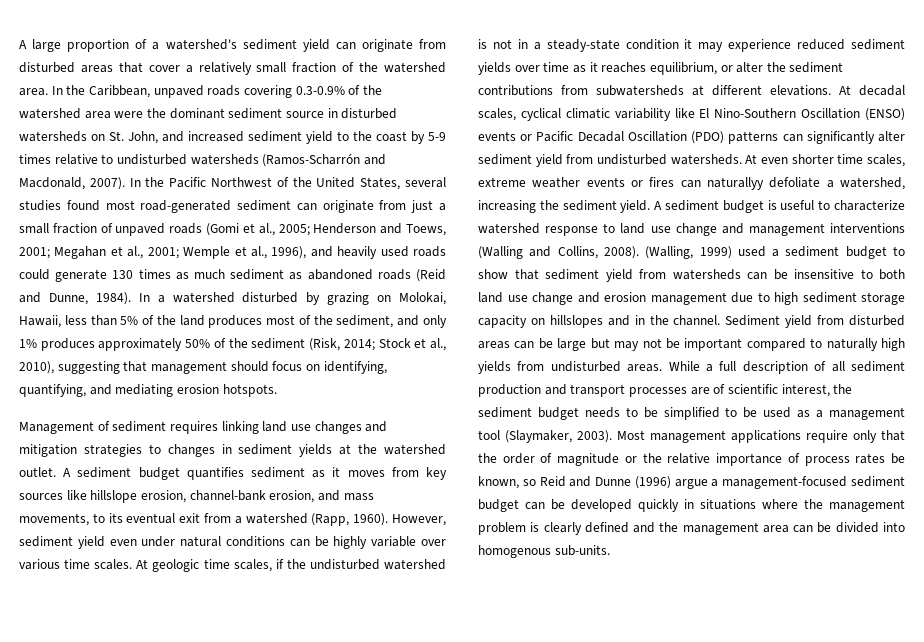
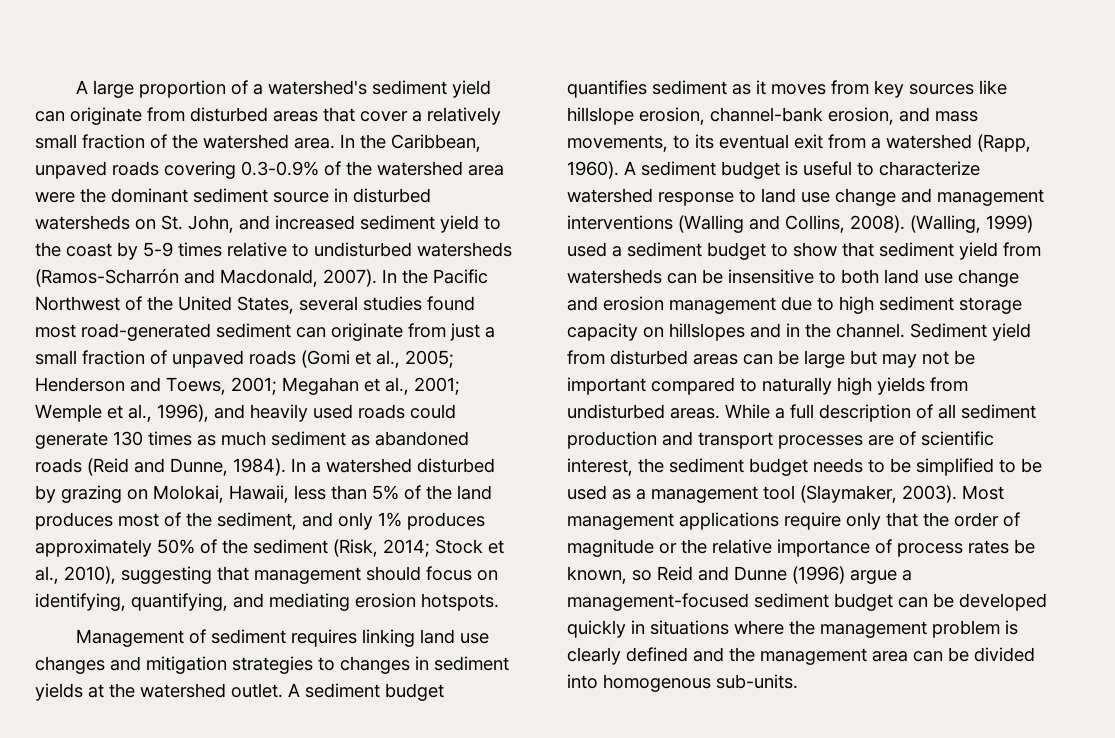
- However, sediment yield even under natural conditions can be highly variable over various time scales. At geologic time scales, if the undisturbed watershed is not in a steady-state condition it may experience reduced sediment yields over time as it reaches equilibrium, or alter the sediment contributions from subwatersheds at different elevations. At decadal scales, cyclical climatic variability like El Nino-Southern Oscillation (ENSO) events or Pacific Decadal Oscillation (PDO) patterns can significantly alter sediment yield from undisturbed watersheds. At even shorter time scales, extreme weather events or fires can naturallyy defoliate a watershed, increasing the sediment yield.

